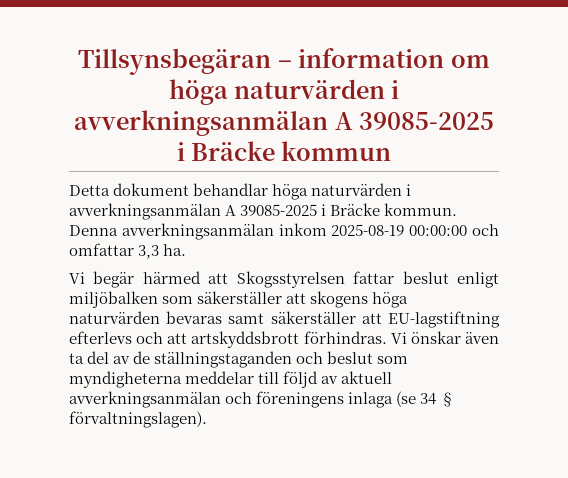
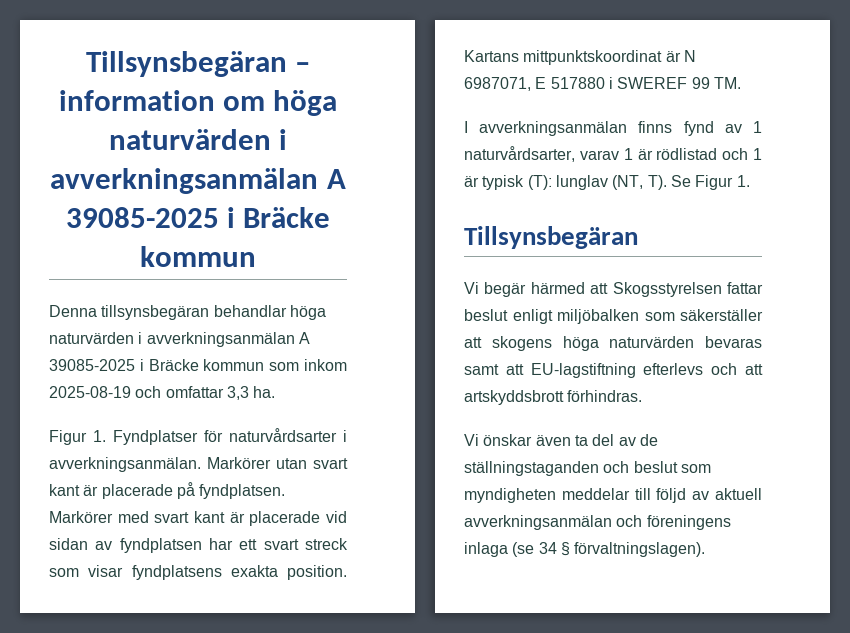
- Detta dokument behandlar höga naturvärden i avverkningsanmälan A 39085-2025 i Bräcke kommun. Denna avverkningsanmälan inkom 2025-08-19 00:00:00 och omfattar 3,3 ha.
+ Denna tillsynsbegäran behandlar höga naturvärden i avverkningsanmälan A 39085-2025 i Bräcke kommun som inkom 2025-08-19 och omfattar 3,3 ha.
+ Figur 1. Fyndplatser för naturvårdsarter i avverkningsanmälan. Markörer utan svart kant är placerade på fyndplatsen. Markörer med svart kant är placerade vid sidan av fyndplatsen har ett svart streck som visar fyndplatsens exakta position. Kartans mittpunktskoordinat är N 6987071, E 517880 i SWEREF 99 TM.
+ I avverkningsanmälan finns fynd av 1 naturvårdsarter, varav 1 är rödlistad och 1 är typisk (T): lunglav (NT, T). Se Figur 1.
+ Tillsynsbegäran
- Vi begär härmed att Skogsstyrelsen fattar beslut enligt miljöbalken som säkerställer att skogens höga naturvärden bevaras samt säkerställer att EU-lagstiftning efterlevs och att artskyddsbrott förhindras. Vi önskar även ta del av de ställningstaganden och beslut som myndigheterna meddelar till följd av aktuell avverkningsanmälan och föreningens inlaga (se 34 § förvaltningslagen).
+ Vi begär härmed att Skogsstyrelsen fattar beslut enligt miljöbalken som säkerställer att skogens höga naturvärden bevaras samt att EU-lagstiftning efterlevs och att artskyddsbrott förhindras.
+ Vi önskar även ta del av de ställningstaganden och beslut som myndigheten meddelar till följd av aktuell avverkningsanmälan och föreningens inlaga (se 34 § förvaltningslagen).

